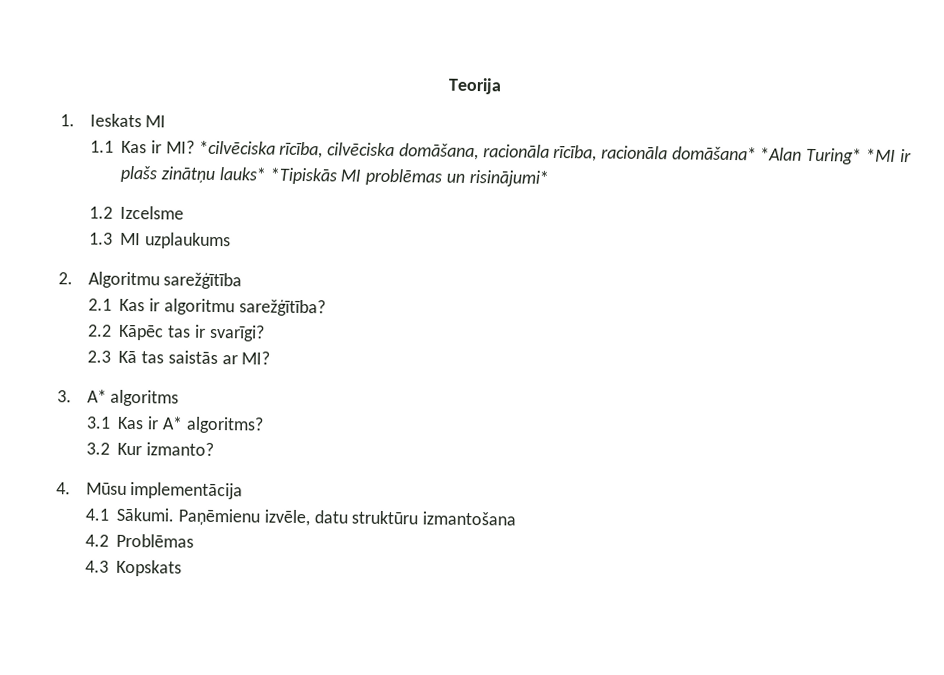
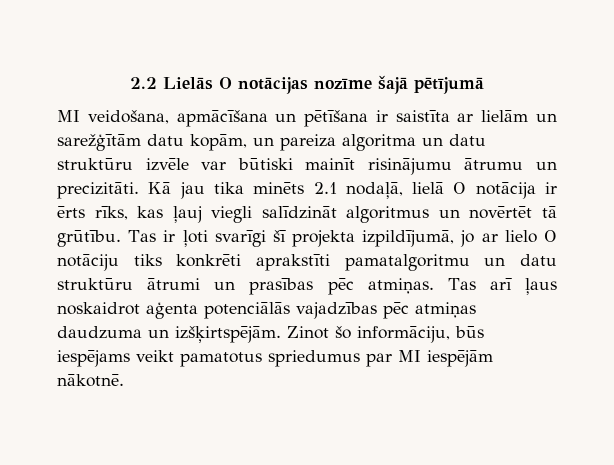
- Teorija
- 1. Ieskats MI
- 1.1 Kas ir MI? *cilvēciska rīcība, cilvēciska domāšana, racionāla rīcība, racionāla domāšana* *Alan Turing* *MI ir plašs zinātņu lauks* *Tipiskās MI problēmas un risinājumi*
- 1.2 Izcelsme
- 1.3 MI uzplaukums
- 2. Algoritmu sarežģītība
- 2.1 Kas ir algoritmu sarežģītība?
- 2.2 Kāpēc tas ir svarīgi?
- 2.3 Kā tas saistās ar MI?
- 3. A* algoritms
- 3.1 Kas ir A* algoritms?
- 3.2 Kur izmanto?
- 4. Mūsu implementācija
- 4.1 Sākumi. Paņēmienu izvēle, datu struktūru izmantošana
- 4.2 Problēmas
- 4.3 Kopskats
+ 2.2 Lielās O notācijas nozīme šajā pētījumā
+ MI veidošana, apmācīšana un pētīšana ir saistīta ar lielām un sarežģītām datu kopām, un pareiza algoritma un datu struktūru izvēle var būtiski mainīt risinājumu ātrumu un precizitāti. Kā jau tika minēts 2.1 nodaļā, lielā O notācija ir ērts rīks, kas ļauj viegli salīdzināt algoritmus un novērtēt tā grūtību. Tas ir ļoti svarīgi šī projekta izpildījumā, jo ar lielo O notāciju tiks konkrēti aprakstīti pamatalgoritmu un datu struktūru ātrumi un prasības pēc atmiņas. Tas arī ļaus noskaidrot aģenta potenciālās vajadzības pēc atmiņas daudzuma un izšķirtspējām. Zinot šo informāciju, būs iespējams veikt pamatotus spriedumus par MI iespējām nākotnē.

